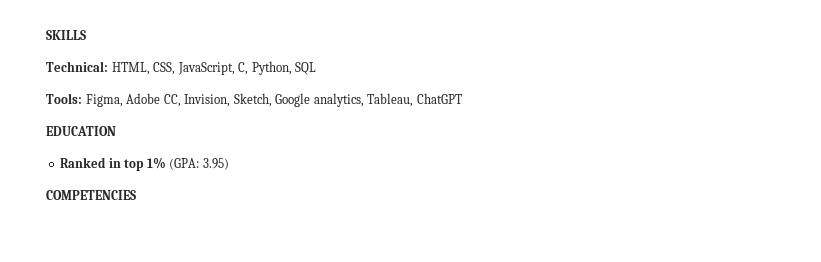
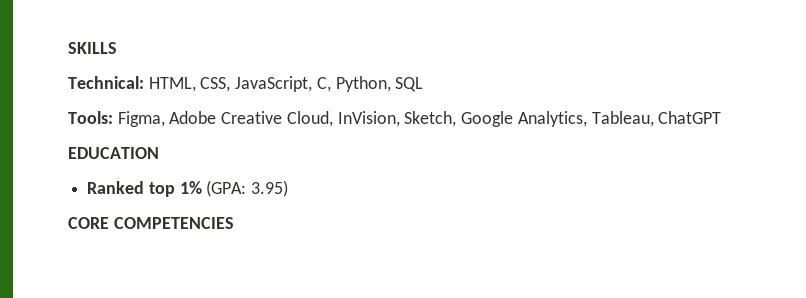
- Tools: Figma, Adobe CC, Invision, Sketch, Google analytics, Tableau, ChatGPT
+ Tools: Figma, Adobe Creative Cloud, InVision, Sketch, Google Analytics, Tableau, ChatGPT
- Ranked in top 1% (GPA: 3.95)
+ Ranked top 1% (GPA: 3.95)
- COMPETENCIES
+ CORE COMPETENCIES

